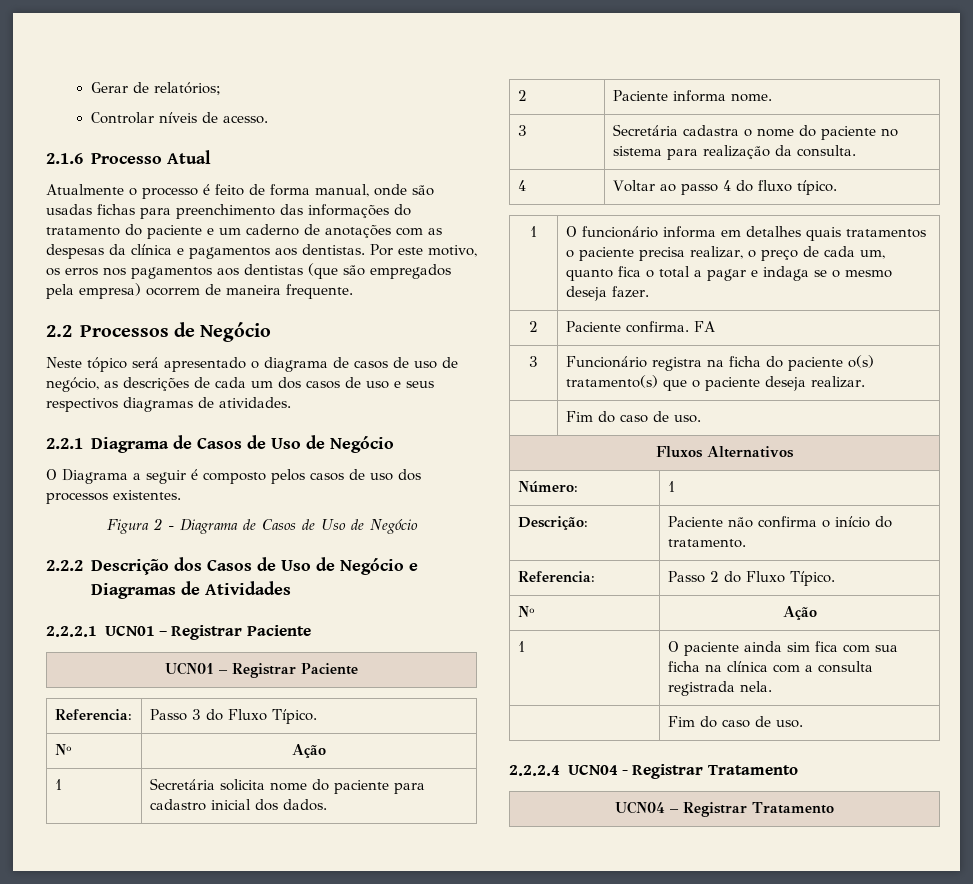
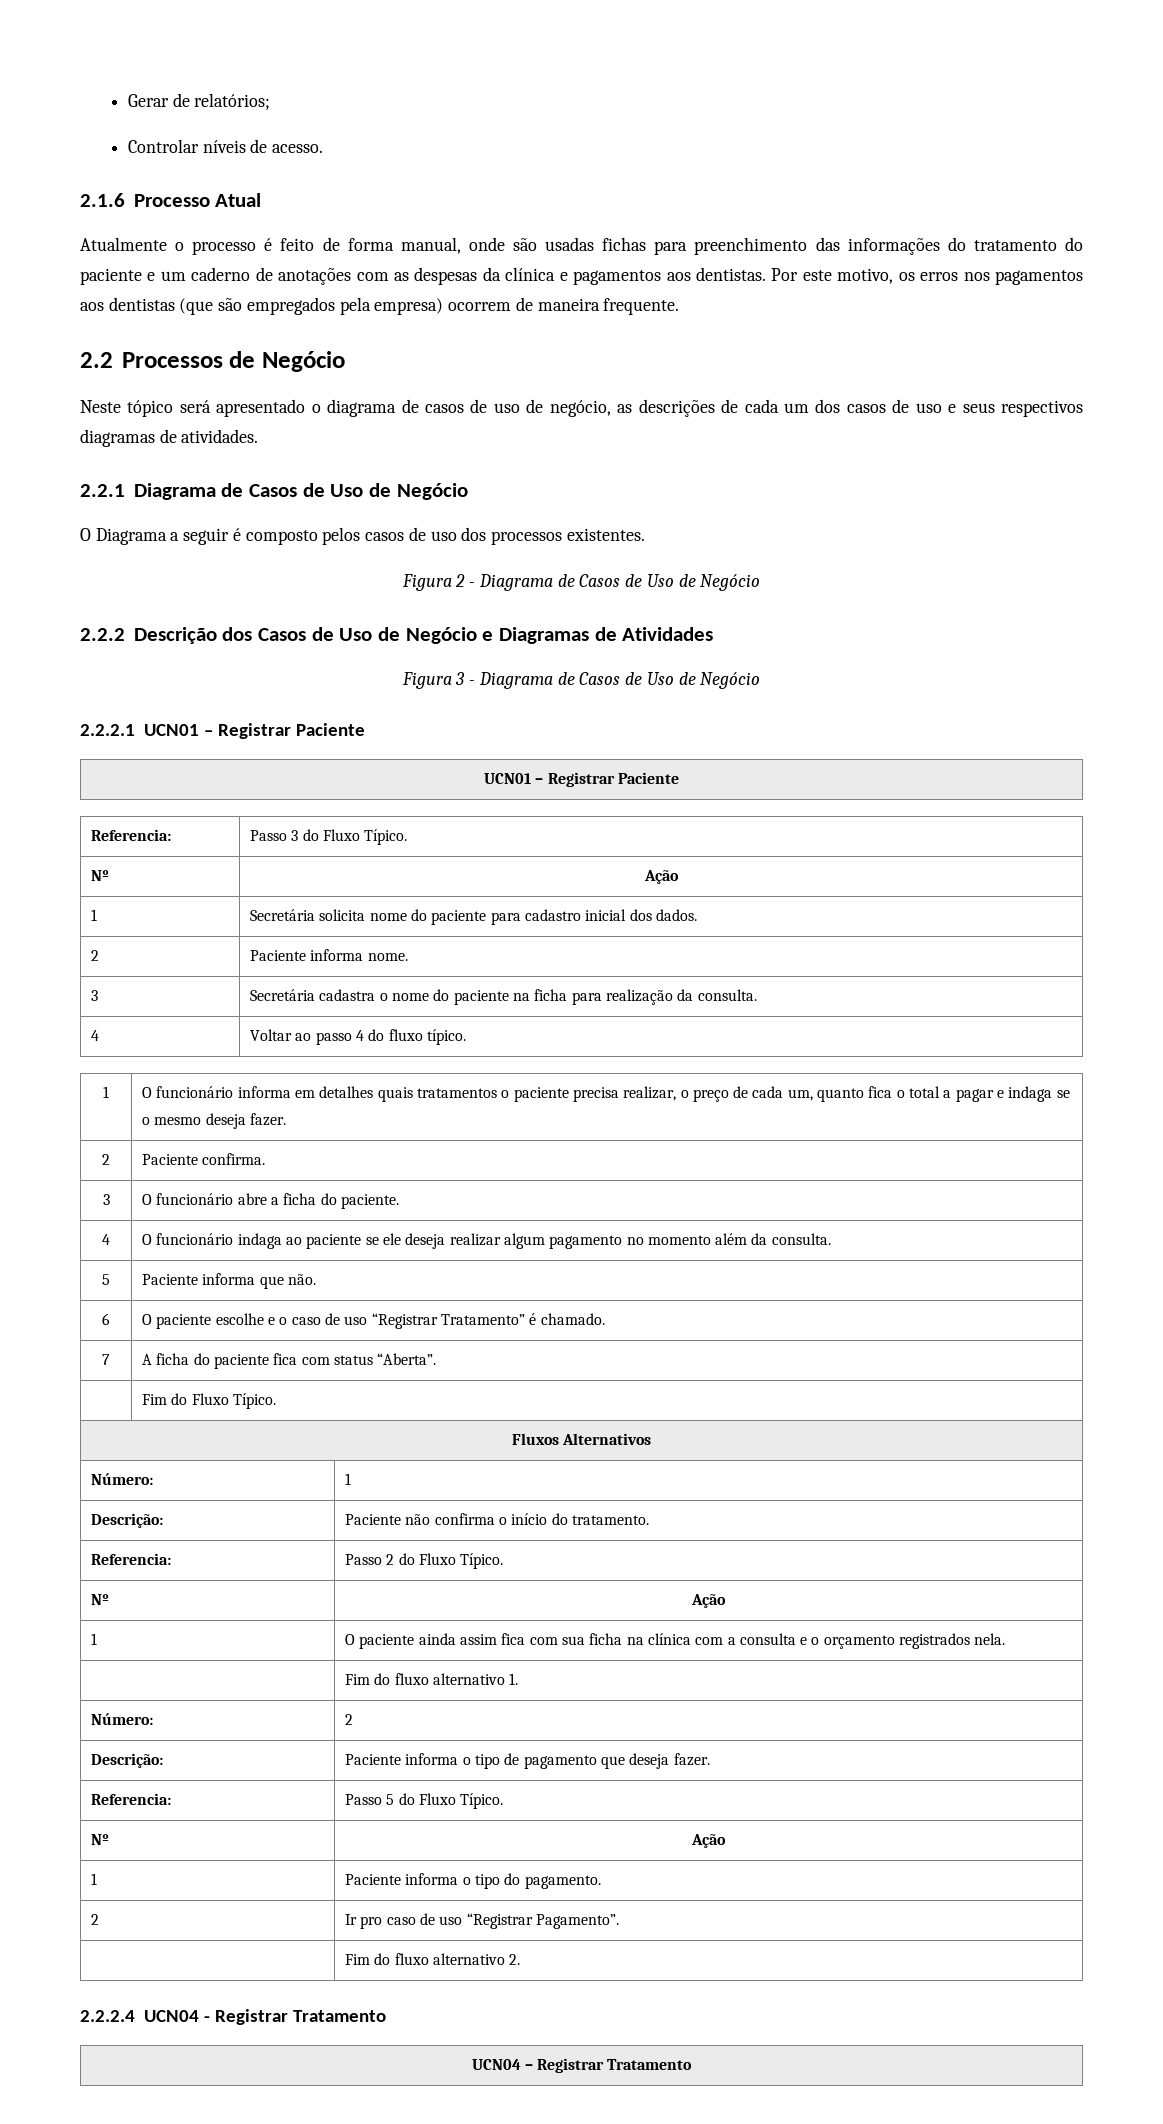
+ Figura 3 - Diagrama de Casos de Uso de Negócio
- 3 | Secretária cadastra o nome do paciente no sistema para realização da consulta.
+ 3 | Secretária cadastra o nome do paciente na ficha para realização da consulta.
- 2 | Paciente confirma. FA
- 3 | Funcionário registra na ficha do paciente o(s) tratamento(s) que o paciente deseja realizar.
- | Fim do caso de uso.
+ 2 | Paciente confirma.
+ 3 | O funcionário abre a ficha do paciente.
+ 4 | O funcionário indaga ao paciente se ele deseja realizar algum pagamento no momento além da consulta.
+ 5 | Paciente informa que não.
+ 6 | O paciente escolhe e o caso de uso “Registrar Tratamento” é chamado.
+ 7 | A ficha do paciente fica com status “Aberta”.
+ | Fim do Fluxo Típico.
- 1 | O paciente ainda sim fica com sua ficha na clínica com a consulta registrada nela.
- | Fim do caso de uso.
+ 1 | O paciente ainda assim fica com sua ficha na clínica com a consulta e o orçamento registrados nela.
+ | Fim do fluxo alternativo 1.
+ Número: | 2
+ Descrição: | Paciente informa o tipo de pagamento que deseja fazer.
+ Referencia: | Passo 5 do Fluxo Típico.
+ Nº | Ação
+ 1 | Paciente informa o tipo do pagamento.
+ 2 | Ir pro caso de uso “Registrar Pagamento”.
+ | Fim do fluxo alternativo 2.

